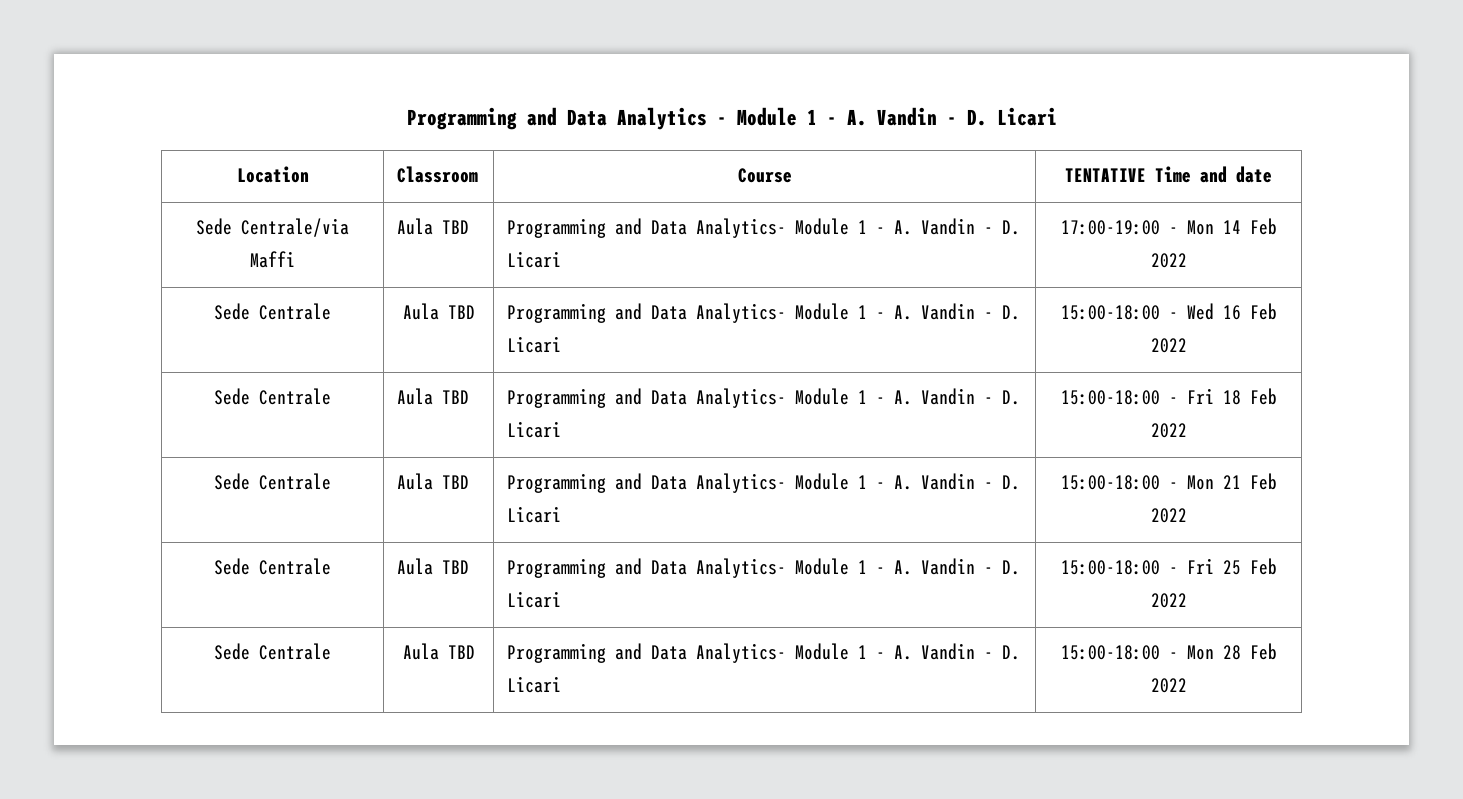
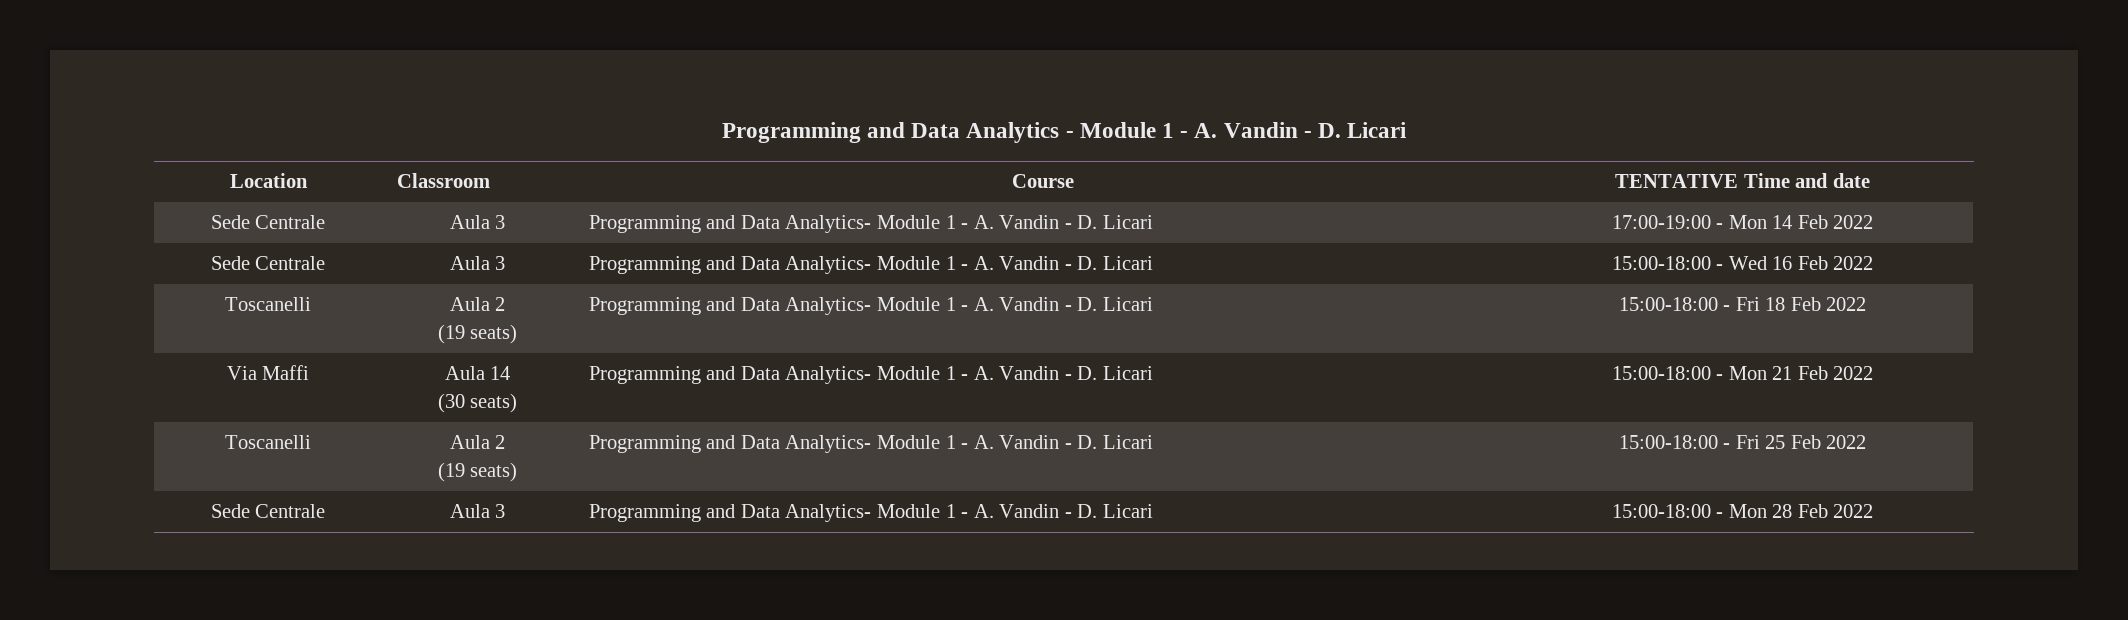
- Sede Centrale/via Maffi | Aula TBD | Programming and Data Analytics- Module 1 - A. Vandin - D. Licari | 17:00-19:00 - Mon 14 Feb 2022
+ Sede Centrale | Aula 3 | Programming and Data Analytics- Module 1 - A. Vandin - D. Licari | 17:00-19:00 - Mon 14 Feb 2022
- Sede Centrale | Aula TBD | Programming and Data Analytics- Module 1 - A. Vandin - D. Licari | 15:00-18:00 - Wed 16 Feb 2022
- Sede Centrale | Aula TBD | Programming and Data Analytics- Module 1 - A. Vandin - D. Licari | 15:00-18:00 - Fri 18 Feb 2022
+ Sede Centrale | Aula 3 | Programming and Data Analytics- Module 1 - A. Vandin - D. Licari | 15:00-18:00 - Wed 16 Feb 2022
+ Toscanelli | Aula 2
+ (19 seats) | Programming and Data Analytics- Module 1 - A. Vandin - D. Licari | 15:00-18:00 - Fri 18 Feb 2022
- Sede Centrale | Aula TBD | Programming and Data Analytics- Module 1 - A. Vandin - D. Licari | 15:00-18:00 - Mon 21 Feb 2022
- Sede Centrale | Aula TBD | Programming and Data Analytics- Module 1 - A. Vandin - D. Licari | 15:00-18:00 - Fri 25 Feb 2022
+ Via Maffi | Aula 14
+ (30 seats) | Programming and Data Analytics- Module 1 - A. Vandin - D. Licari | 15:00-18:00 - Mon 21 Feb 2022
+ Toscanelli | Aula 2
+ (19 seats) | Programming and Data Analytics- Module 1 - A. Vandin - D. Licari | 15:00-18:00 - Fri 25 Feb 2022
- Sede Centrale | Aula TBD | Programming and Data Analytics- Module 1 - A. Vandin - D. Licari | 15:00-18:00 - Mon 28 Feb 2022
+ Sede Centrale | Aula 3 | Programming and Data Analytics- Module 1 - A. Vandin - D. Licari | 15:00-18:00 - Mon 28 Feb 2022

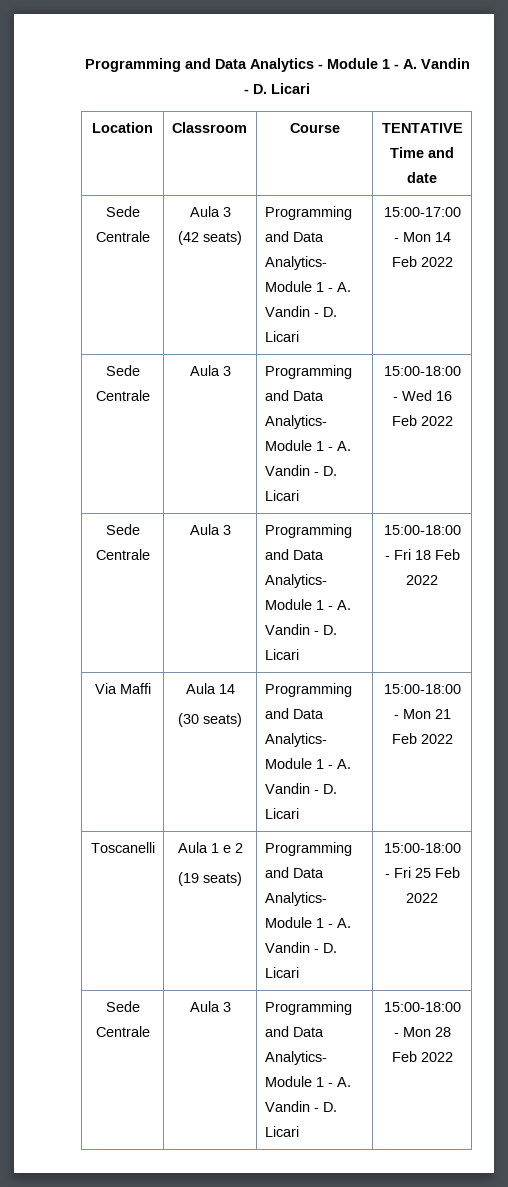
  Location | Classroom | Course | TENTATIVE Time and date
- Sede Centrale | Aula 3 | Programming and Data Analytics- Module 1 - A. Vandin - D. Licari | 17:00-19:00 - Mon 14 Feb 2022
+ Sede Centrale | Aula 3
+ (42 seats) | Programming and Data Analytics- Module 1 - A. Vandin - D. Licari | 15:00-17:00 - Mon 14 Feb 2022
  Sede Centrale | Aula 3 | Programming and Data Analytics- Module 1 - A. Vandin - D. Licari | 15:00-18:00 - Wed 16 Feb 2022
- Toscanelli | Aula 2
- (19 seats) | Programming and Data Analytics- Module 1 - A. Vandin - D. Licari | 15:00-18:00 - Fri 18 Feb 2022
+ Sede Centrale | Aula 3 | Programming and Data Analytics- Module 1 - A. Vandin - D. Licari | 15:00-18:00 - Fri 18 Feb 2022
  Via Maffi | Aula 14
  (30 seats) | Programming and Data Analytics- Module 1 - A. Vandin - D. Licari | 15:00-18:00 - Mon 21 Feb 2022
- Toscanelli | Aula 2
+ Toscanelli | Aula 1 e 2

